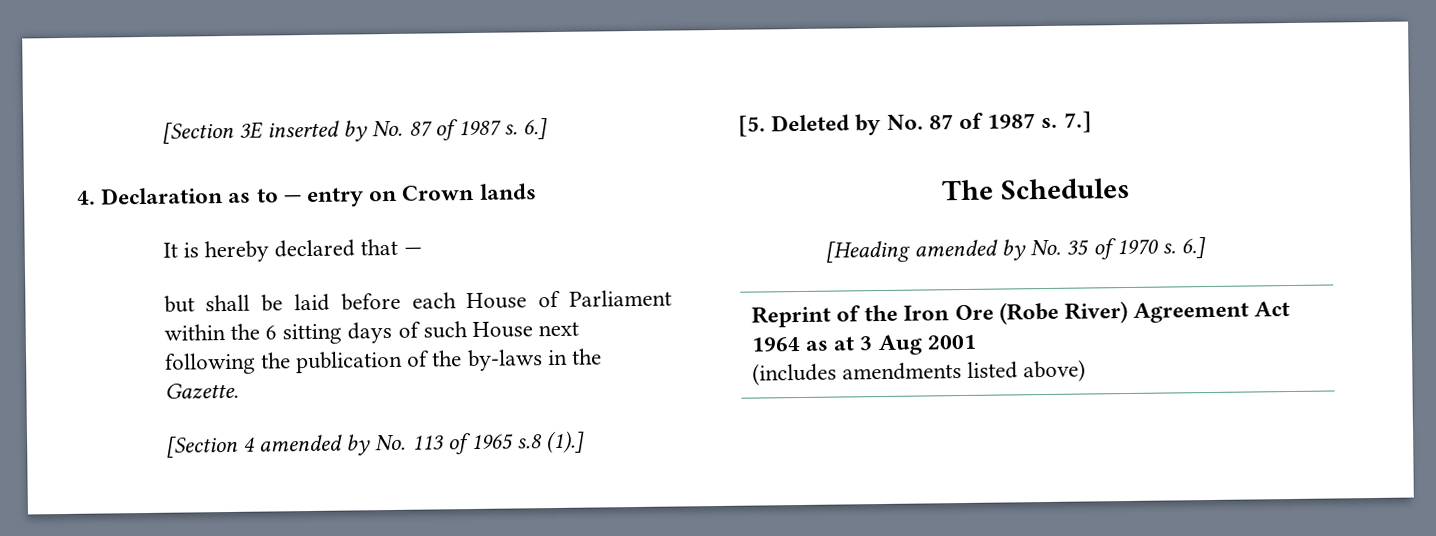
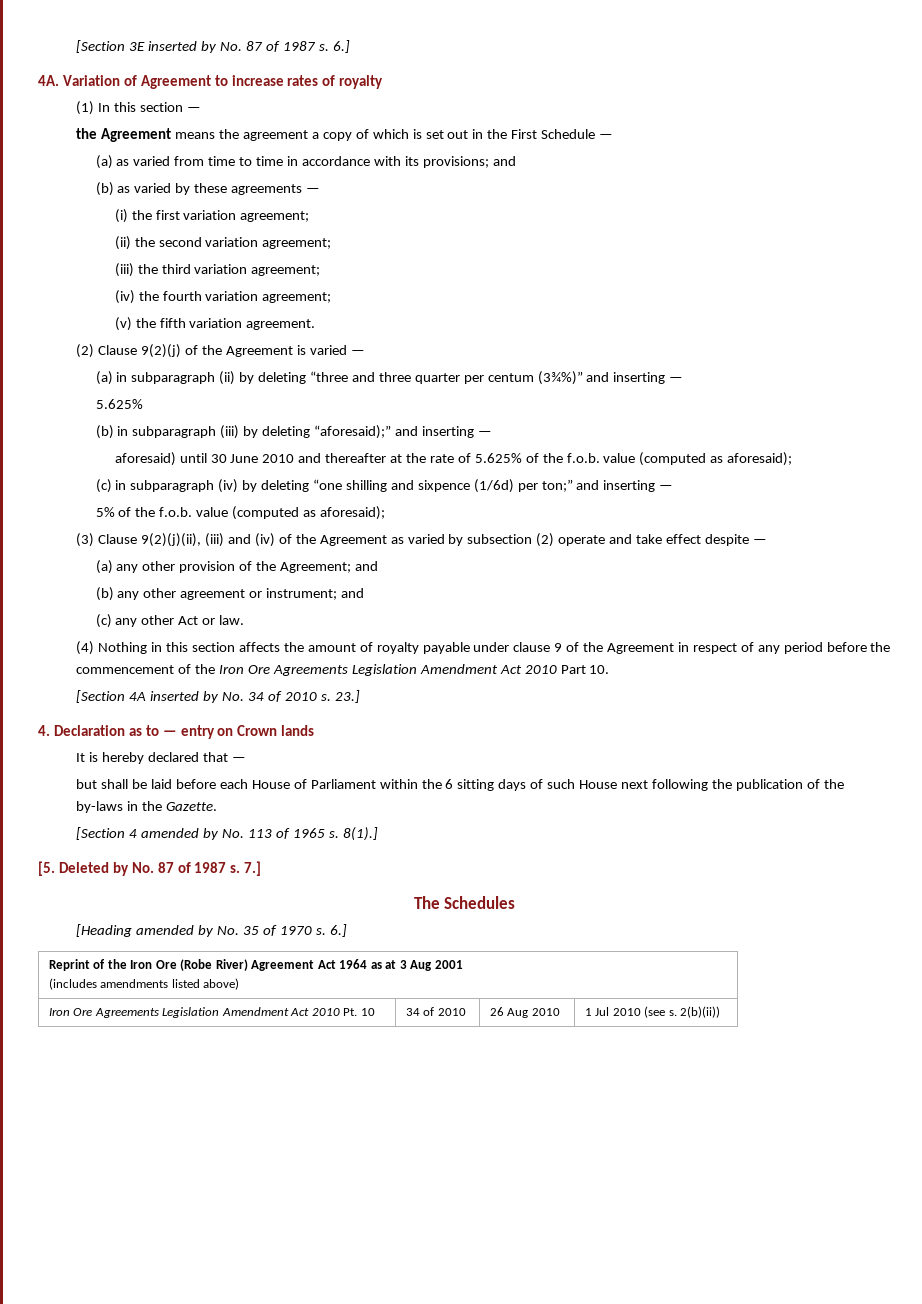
+ 4A. Variation of Agreement to increase rates of royalty
+ (1) In this section —
+ the Agreement means the agreement a copy of which is set out in the First Schedule —
+ (a) as varied from time to time in accordance with its provisions; and
+ (b) as varied by these agreements —
+ (i) the first variation agreement;
+ (ii) the second variation agreement;
+ (iii) the third variation agreement;
+ (iv) the fourth variation agreement;
+ (v) the fifth variation agreement.
+ (2) Clause 9(2)(j) of the Agreement is varied —
+ (a) in subparagraph (ii) by deleting “three and three quarter per centum (3¾%)” and inserting —
+ 5.625%
+ (b) in subparagraph (iii) by deleting “aforesaid);” and inserting —
+ aforesaid) until 30 June 2010 and thereafter at the rate of 5.625% of the f.o.b. value (computed as aforesaid);
+ (c) in subparagraph (iv) by deleting “one shilling and sixpence (1/6d) per ton;” and inserting —
+ 5% of the f.o.b. value (computed as aforesaid);
+ (3) Clause 9(2)(j)(ii), (iii) and (iv) of the Agreement as varied by subsection (2) operate and take effect despite —
+ (a) any other provision of the Agreement; and
+ (b) any other agreement or instrument; and
+ (c) any other Act or law.
+ (4) Nothing in this section affects the amount of royalty payable under clause 9 of the Agreement in respect of any period before the commencement of the Iron Ore Agreements Legislation Amendment Act 2010 Part 10.
+ [Section 4A inserted by No. 34 of 2010 s. 23.]
- [Section 4 amended by No. 113 of 1965 s.8 (1).]
+ [Section 4 amended by No. 113 of 1965 s. 8(1).]
+ Iron Ore Agreements Legislation Amendment Act 2010 Pt. 10 | 34 of 2010 | 26 Aug 2010 | 1 Jul 2010 (see s. 2(b)(ii))

